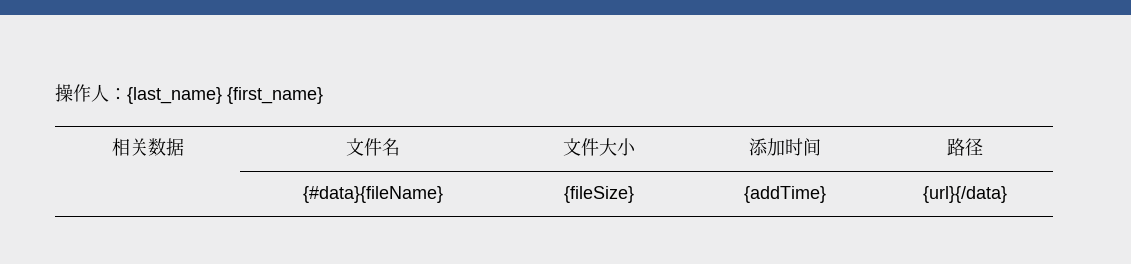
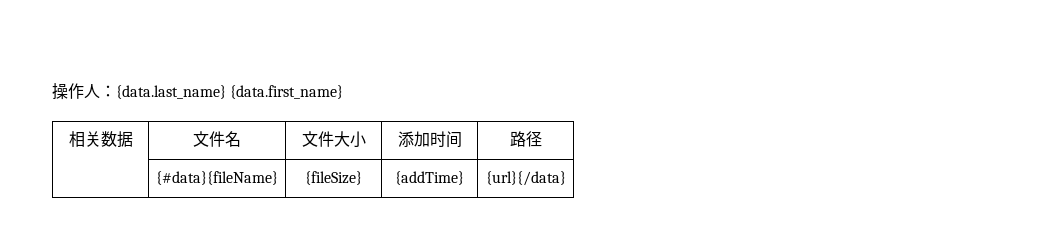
- 操作人：{last_name} {first_name}
+ 操作人：{data.last_name} {data.first_name}

